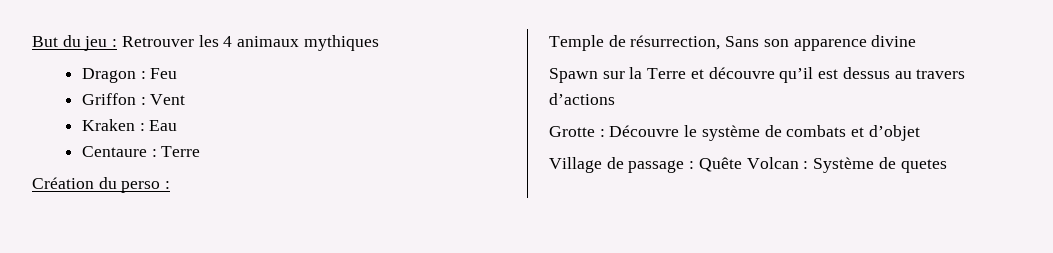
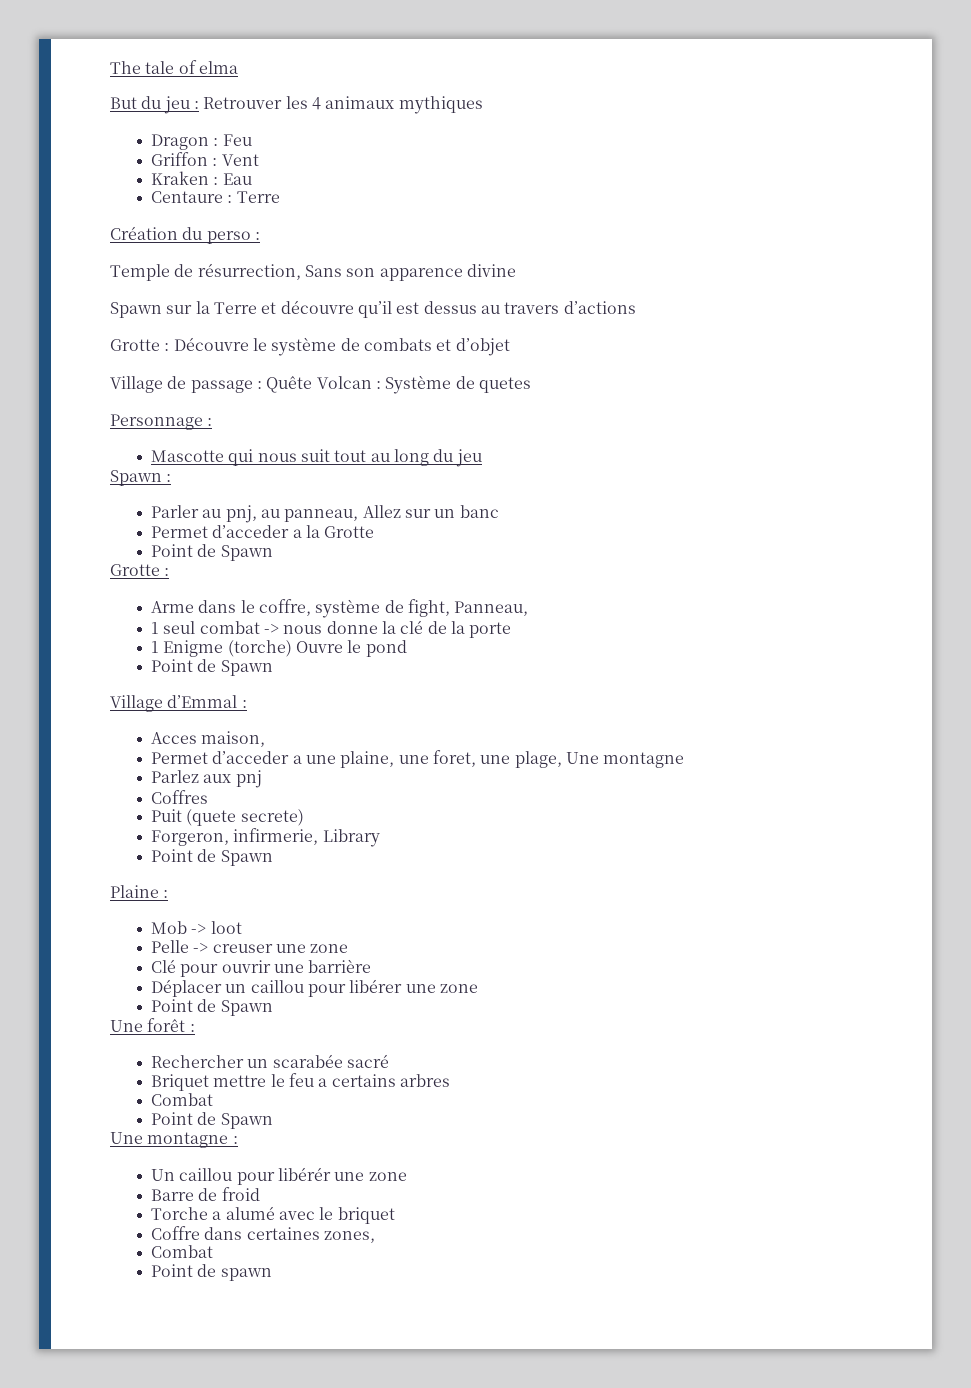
+ The tale of elma
+ Personnage :
+ Mascotte qui nous suit tout au long du jeu
+ Spawn :
+ Parler au pnj, au panneau, Allez sur un banc
+ Permet d’acceder a la Grotte
+ Point de Spawn
+ Grotte :
+ Arme dans le coffre, système de fight, Panneau,
+ 1 seul combat -> nous donne la clé de la porte
+ 1 Enigme (torche) Ouvre le pond
+ Point de Spawn
+ Village d’Emmal :
+ Acces maison,
+ Permet d’acceder a une plaine, une foret, une plage, Une montagne
+ Parlez aux pnj
+ Coffres
+ Puit (quete secrete)
+ Forgeron, infirmerie, Library
+ Point de Spawn
+ Plaine :
+ Mob -> loot
+ Pelle -> creuser une zone
+ Clé pour ouvrir une barrière
+ Déplacer un caillou pour libérer une zone
+ Point de Spawn
+ Une forêt :
+ Rechercher un scarabée sacré
+ Briquet mettre le feu a certains arbres
+ Combat
+ Point de Spawn
+ Une montagne :
+ Un caillou pour libérér une zone
+ Barre de froid
+ Torche a alumé avec le briquet
+ Coffre dans certaines zones,
+ Combat
+ Point de spawn

